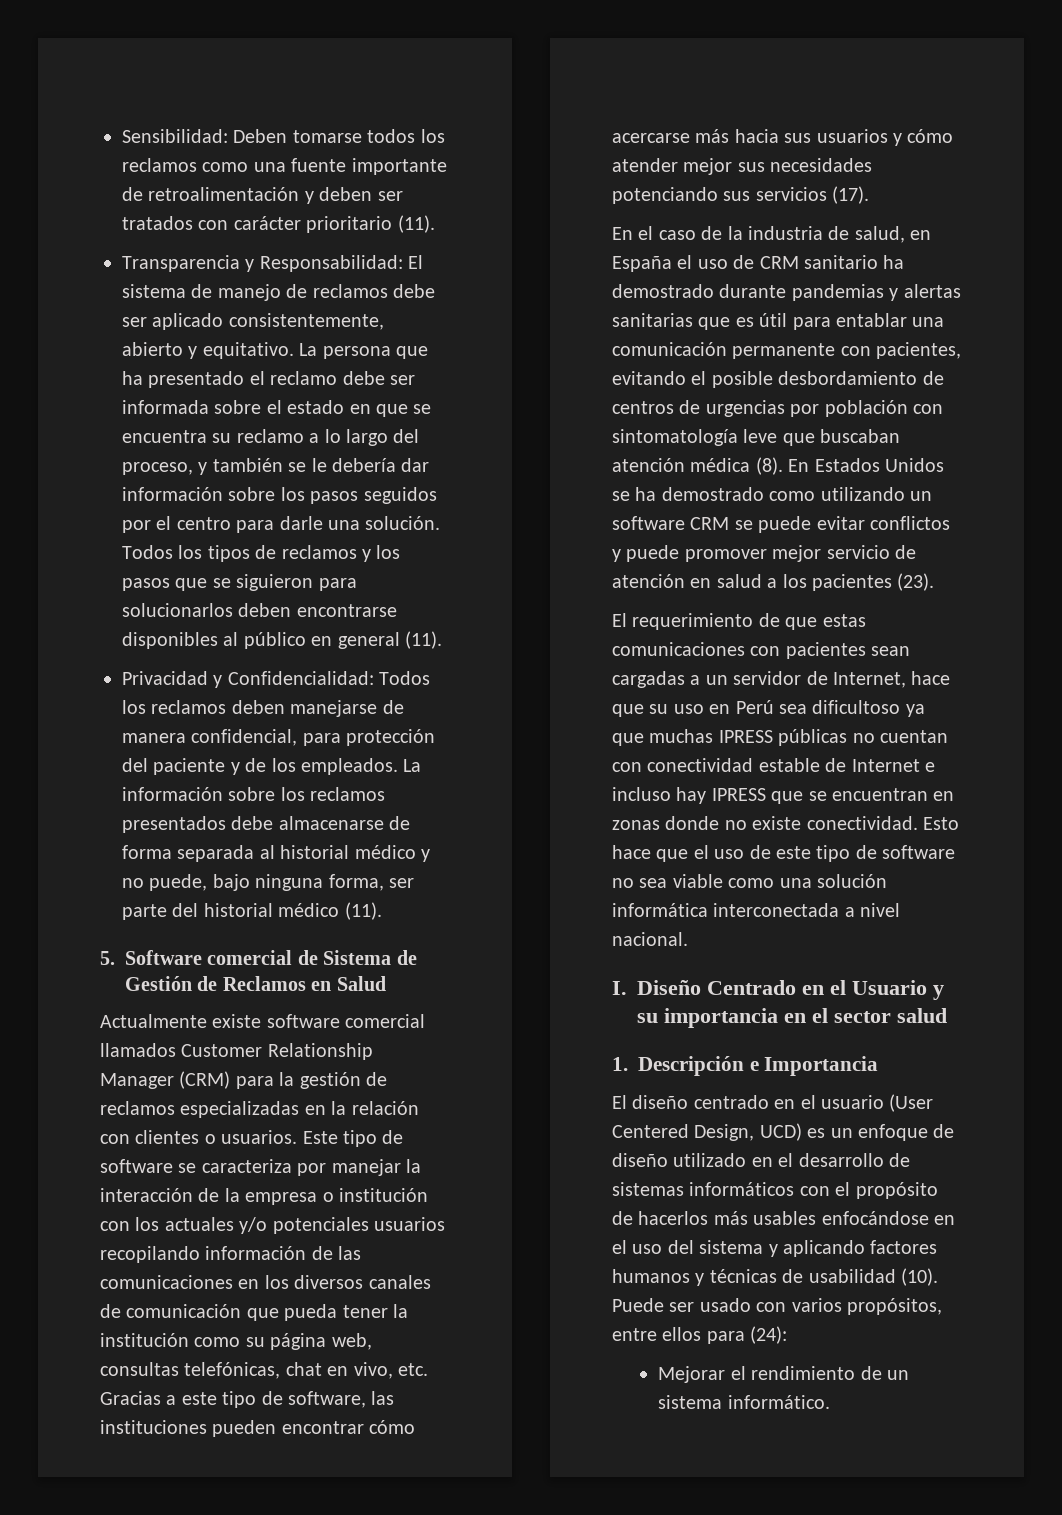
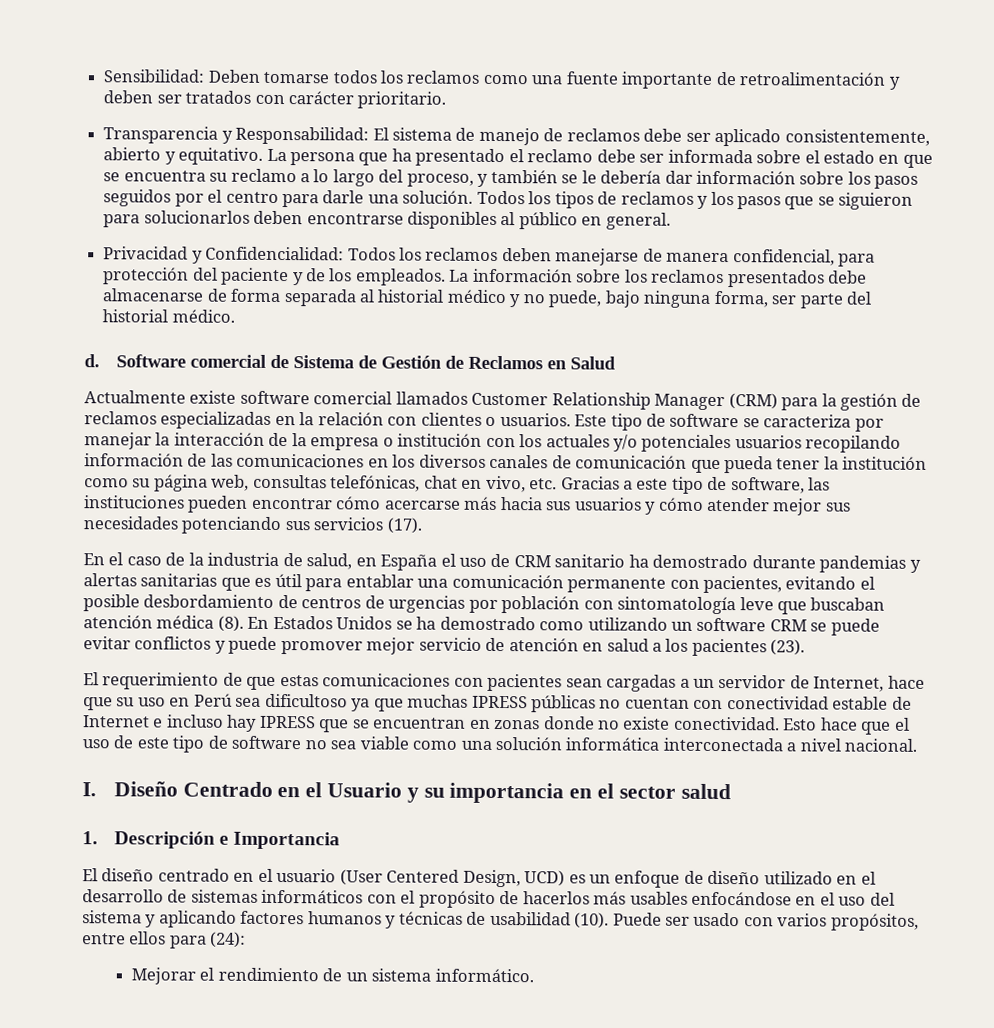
- Sensibilidad: Deben tomarse todos los reclamos como una fuente importante de retroalimentación y deben ser tratados con carácter prioritario (11).
+ Sensibilidad: Deben tomarse todos los reclamos como una fuente importante de retroalimentación y deben ser tratados con carácter prioritario.
- Todos los tipos de reclamos y los pasos que se siguieron para solucionarlos deben encontrarse disponibles al público en general (11).
+ Todos los tipos de reclamos y los pasos que se siguieron para solucionarlos deben encontrarse disponibles al público en general.
- La información sobre los reclamos presentados debe almacenarse de forma separada al historial médico y no puede, bajo ninguna forma, ser parte del historial médico (11).
- 5. Software comercial de Sistema de Gestión de Reclamos en Salud
+ La información sobre los reclamos presentados debe almacenarse de forma separada al historial médico y no puede, bajo ninguna forma, ser parte del historial médico.
+ d. Software comercial de Sistema de Gestión de Reclamos en Salud

